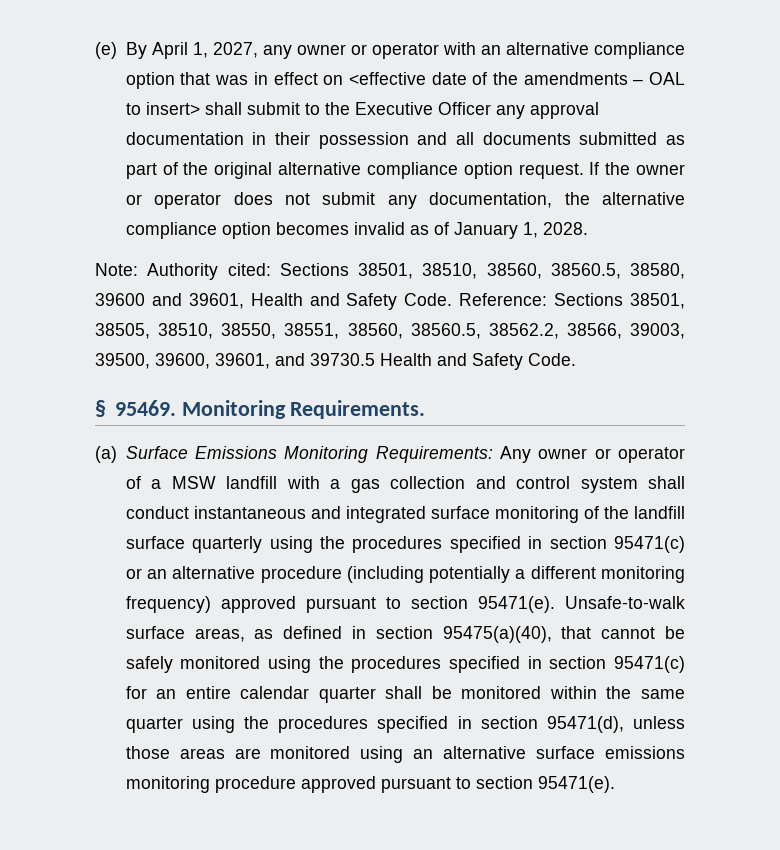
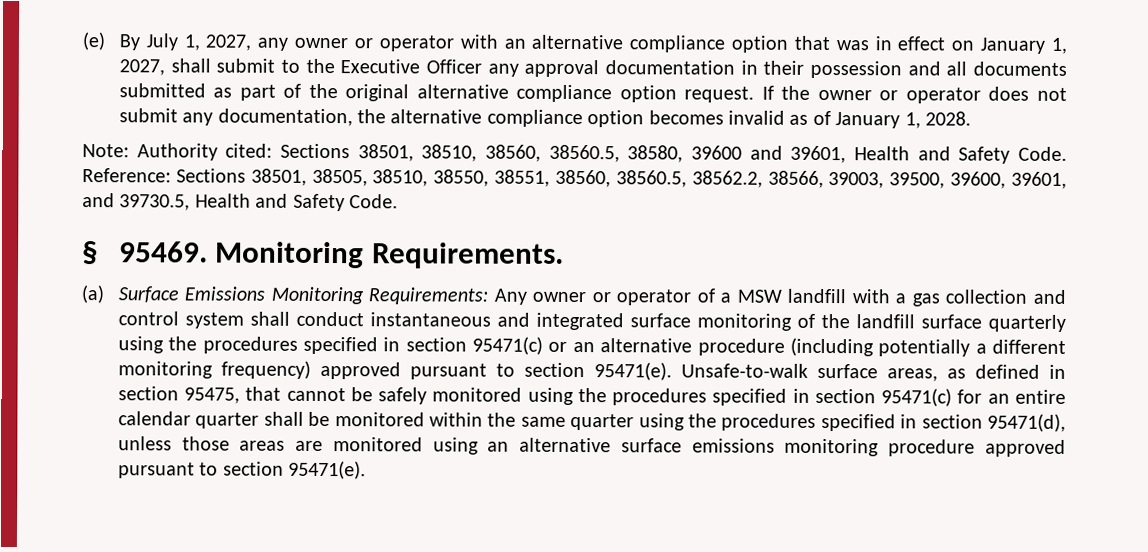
- (e) By April 1, 2027, any owner or operator with an alternative compliance option that was in effect on <effective date of the amendments – OAL to insert> shall submit to the Executive Officer any approval documentation in their possession and all documents submitted as part of the original alternative compliance option request.
+ (e) By July 1, 2027, any owner or operator with an alternative compliance option that was in effect on January 1, 2027, shall submit to the Executive Officer any approval documentation in their possession and all documents submitted as part of the original alternative compliance option request.
- Reference: Sections 38501, 38505, 38510, 38550, 38551, 38560, 38560.5, 38562.2, 38566, 39003, 39500, 39600, 39601, and 39730.5 Health and Safety Code.
+ Reference: Sections 38501, 38505, 38510, 38550, 38551, 38560, 38560.5, 38562.2, 38566, 39003, 39500, 39600, 39601, and 39730.5, Health and Safety Code.
- Unsafe-to-walk surface areas, as defined in section 95475(a)(40), that cannot be safely monitored using the procedures specified in section 95471(c) for an entire calendar quarter shall be monitored within the same quarter using the procedures specified in section 95471(d), unless those areas are monitored using an alternative surface emissions monitoring procedure approved pursuant to section 95471(e).
+ Unsafe-to-walk surface areas, as defined in section 95475, that cannot be safely monitored using the procedures specified in section 95471(c) for an entire calendar quarter shall be monitored within the same quarter using the procedures specified in section 95471(d), unless those areas are monitored using an alternative surface emissions monitoring procedure approved pursuant to section 95471(e).

